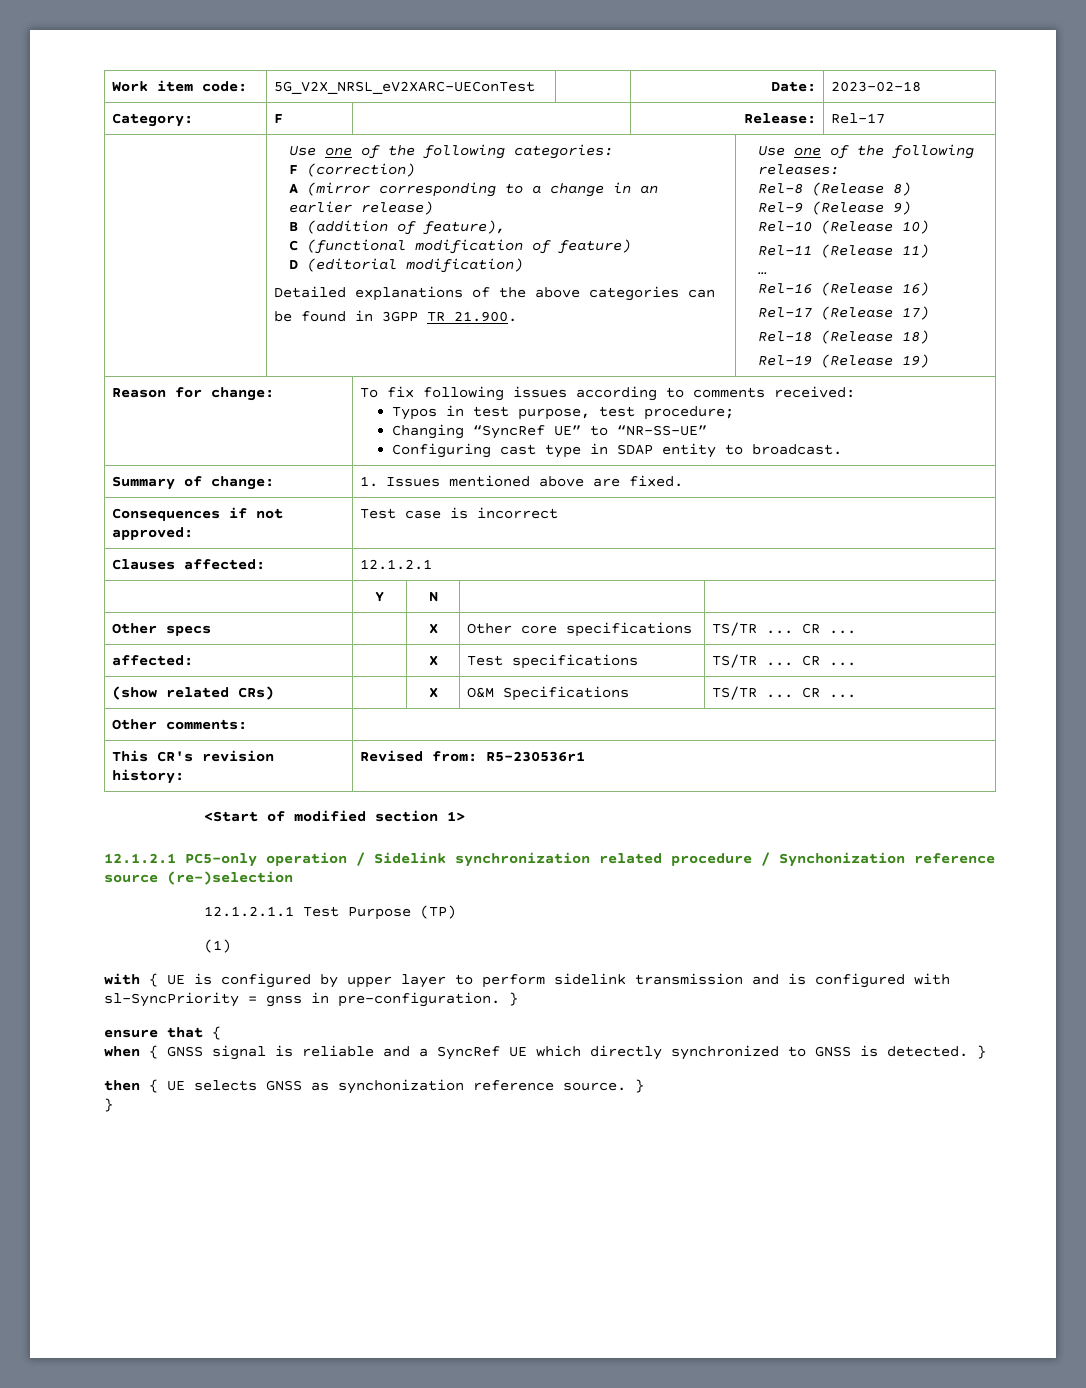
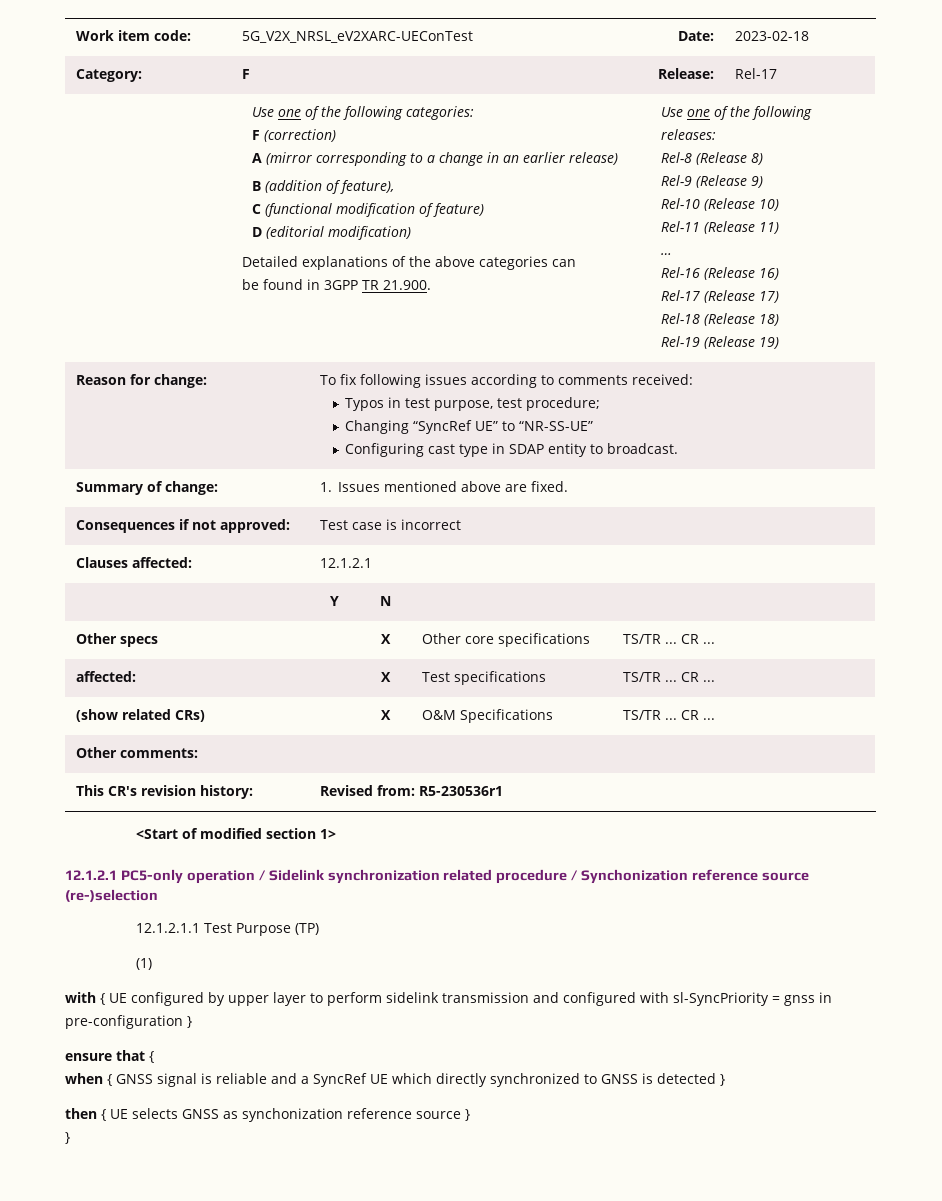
- with { UE is configured by upper layer to perform sidelink transmission and is configured with sl-SyncPriority = gnss in pre-configuration. }
+ with { UE configured by upper layer to perform sidelink transmission and configured with sl-SyncPriority = gnss in pre-configuration }
- when { GNSS signal is reliable and a SyncRef UE which directly synchronized to GNSS is detected. }
+ when { GNSS signal is reliable and a SyncRef UE which directly synchronized to GNSS is detected }
- then { UE selects GNSS as synchonization reference source. }
+ then { UE selects GNSS as synchonization reference source }

